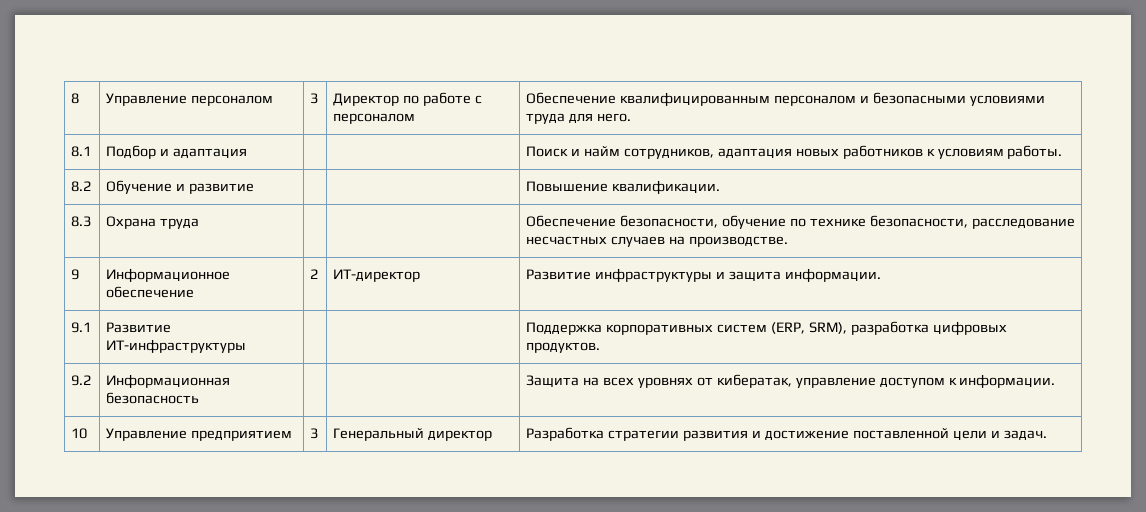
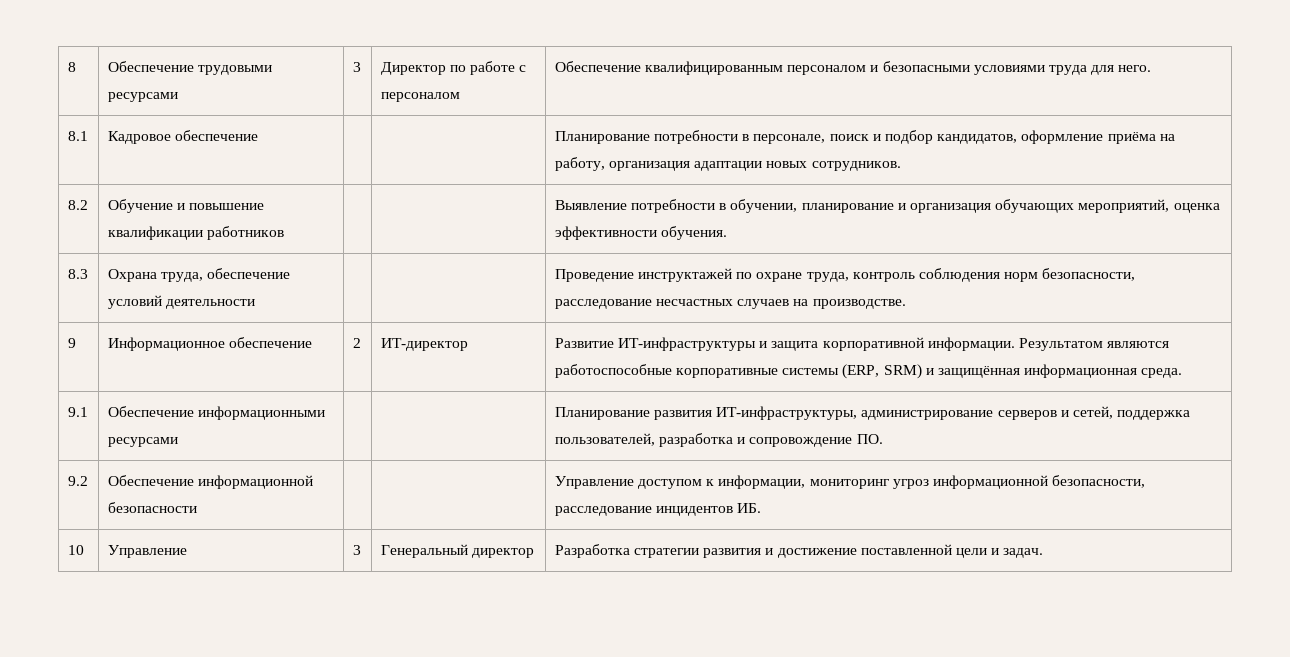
- 8 | Управление персоналом | 3 | Директор по работе с персоналом | Обеспечение квалифицированным персоналом и безопасными условиями труда для него.
+ 8 | Обеспечение трудовыми ресурсами | 3 | Директор по работе с персоналом | Обеспечение квалифицированным персоналом и безопасными условиями труда для него.
- 8.1 | Подбор и адаптация | | | Поиск и найм сотрудников, адаптация новых работников к условиям работы.
- 8.2 | Обучение и развитие | | | Повышение квалификации.
- 8.3 | Охрана труда | | | Обеспечение безопасности, обучение по технике безопасности, расследование несчастных случаев на производстве.
+ 8.1 | Кадровое обеспечение | | | Планирование потребности в персонале, поиск и подбор кандидатов, оформление приёма на работу, организация адаптации новых сотрудников.
+ 8.2 | Обучение и повышение квалификации работников | | | Выявление потребности в обучении, планирование и организация обучающих мероприятий, оценка эффективности обучения.
+ 8.3 | Охрана труда, обеспечение условий деятельности | | | Проведение инструктажей по охране труда, контроль соблюдения норм безопасности, расследование несчастных случаев на производстве.
- 9 | Информационное обеспечение | 2 | ИТ-директор | Развитие инфраструктуры и защита информации.
- 9.1 | Развитие ИТ-инфраструктуры | | | Поддержка корпоративных систем (ERP, SRM), разработка цифровых продуктов.
- 9.2 | Информационная безопасность | | | Защита на всех уровнях от кибератак, управление доступом к информации.
+ 9 | Информационное обеспечение | 2 | ИТ-директор | Развитие ИТ-инфраструктуры и защита корпоративной информации. Результатом являются работоспособные корпоративные системы (ERP, SRM) и защищённая информационная среда.
+ 9.1 | Обеспечение информационными ресурсами | | | Планирование развития ИТ-инфраструктуры, администрирование серверов и сетей, поддержка пользователей, разработка и сопровождение ПО.
+ 9.2 | Обеспечение информационной безопасности | | | Управление доступом к информации, мониторинг угроз информационной безопасности, расследование инцидентов ИБ.
- 10 | Управление предприятием | 3 | Генеральный директор | Разработка стратегии развития и достижение поставленной цели и задач.
+ 10 | Управление | 3 | Генеральный директор | Разработка стратегии развития и достижение поставленной цели и задач.

